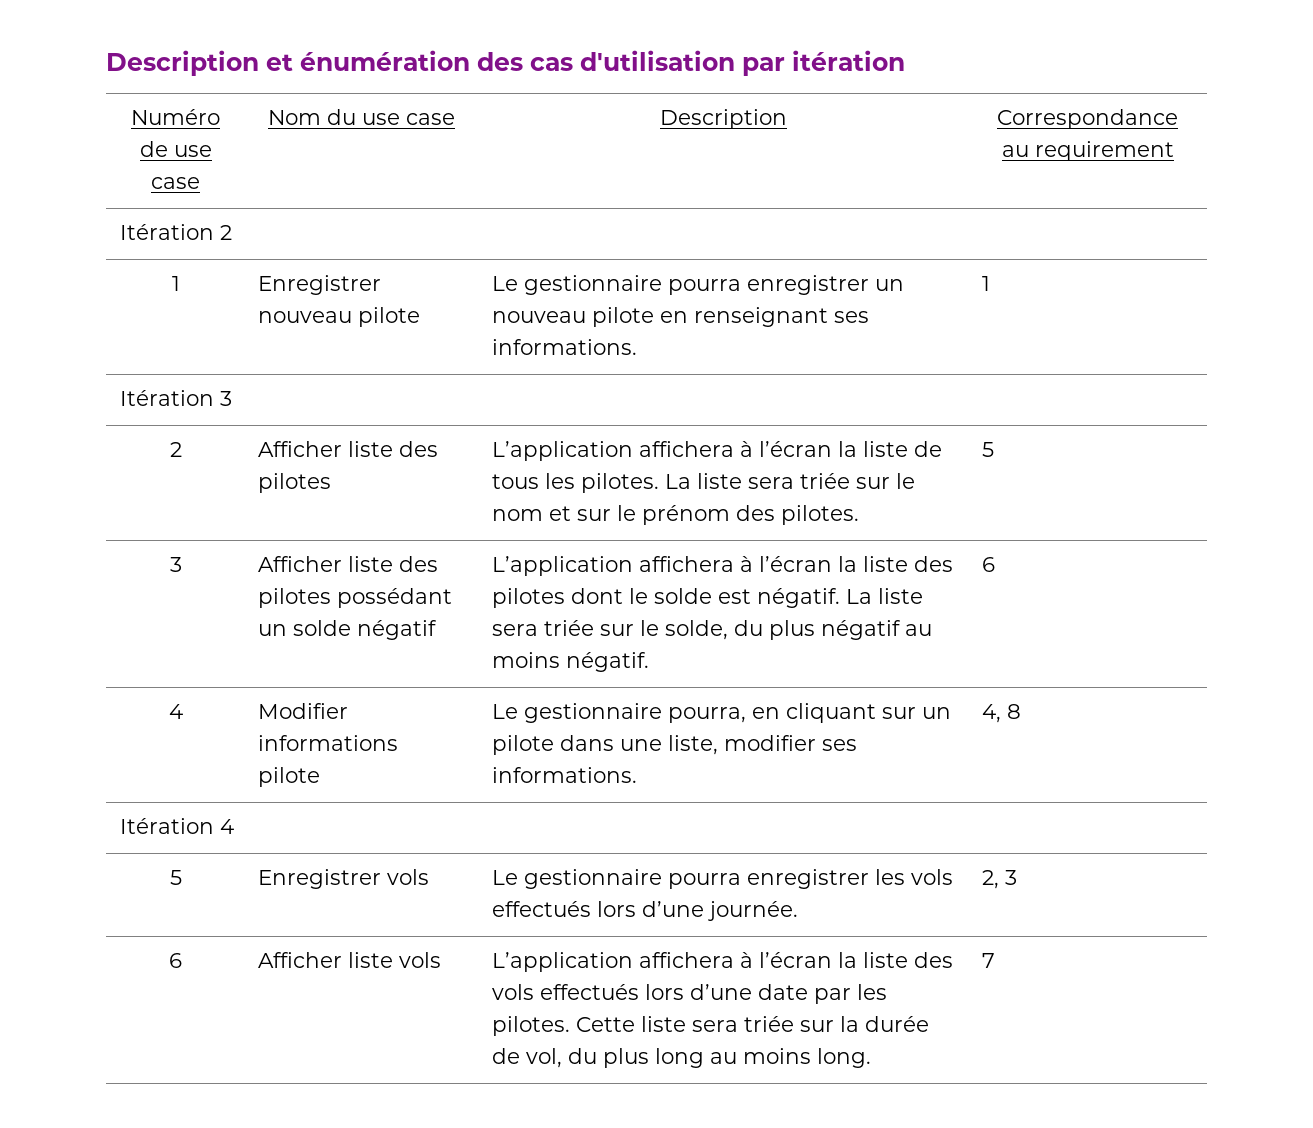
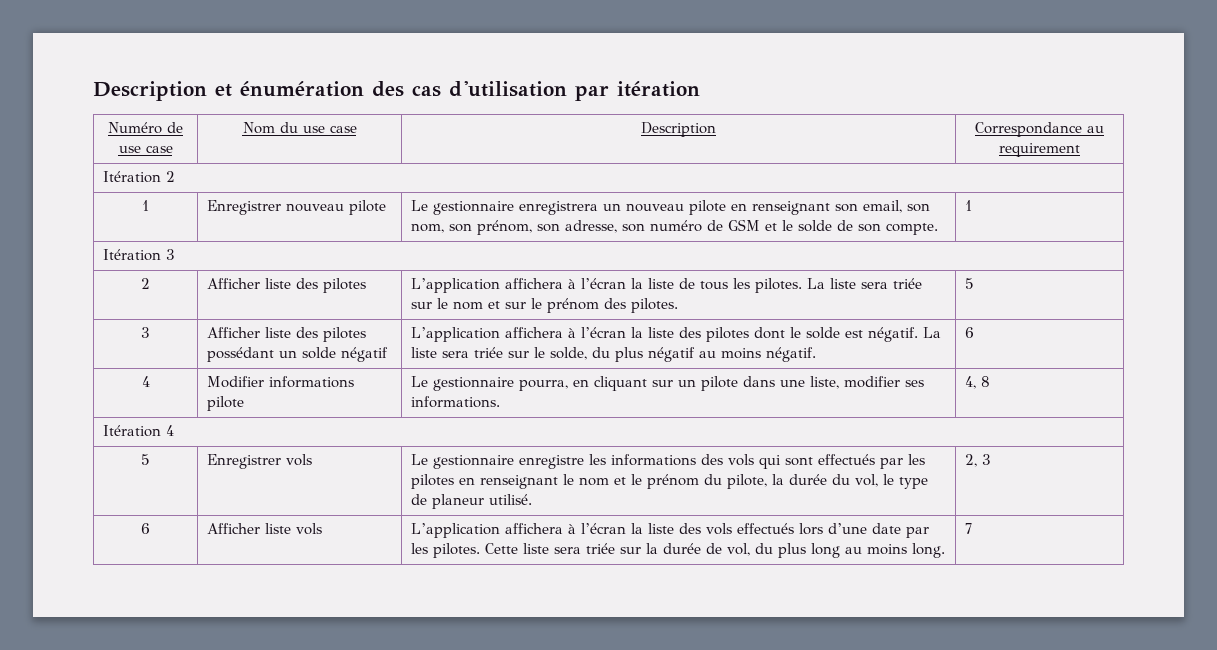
- 1 | Enregistrer nouveau pilote | Le gestionnaire pourra enregistrer un nouveau pilote en renseignant ses informations. | 1
+ 1 | Enregistrer nouveau pilote | Le gestionnaire enregistrera un nouveau pilote en renseignant son email, son nom, son prénom, son adresse, son numéro de GSM et le solde de son compte. | 1
- 5 | Enregistrer vols | Le gestionnaire pourra enregistrer les vols effectués lors d’une journée. | 2, 3
+ 5 | Enregistrer vols | Le gestionnaire enregistre les informations des vols qui sont effectués par les pilotes en renseignant le nom et le prénom du pilote, la durée du vol, le type de planeur utilisé. | 2, 3

